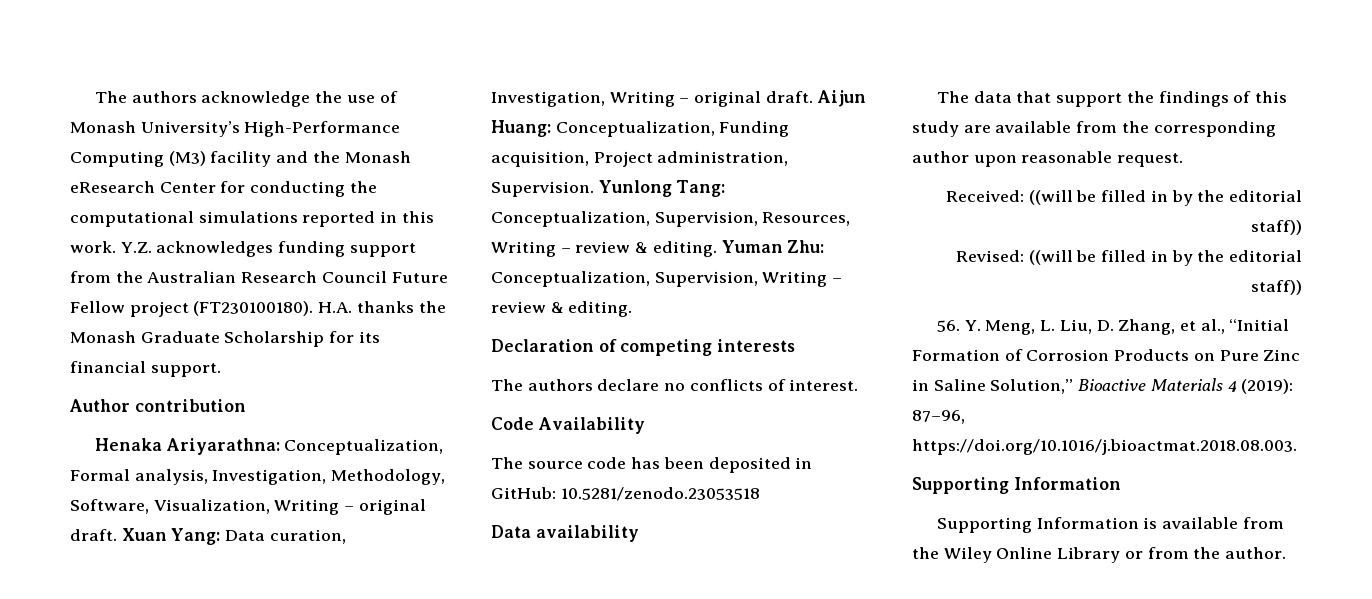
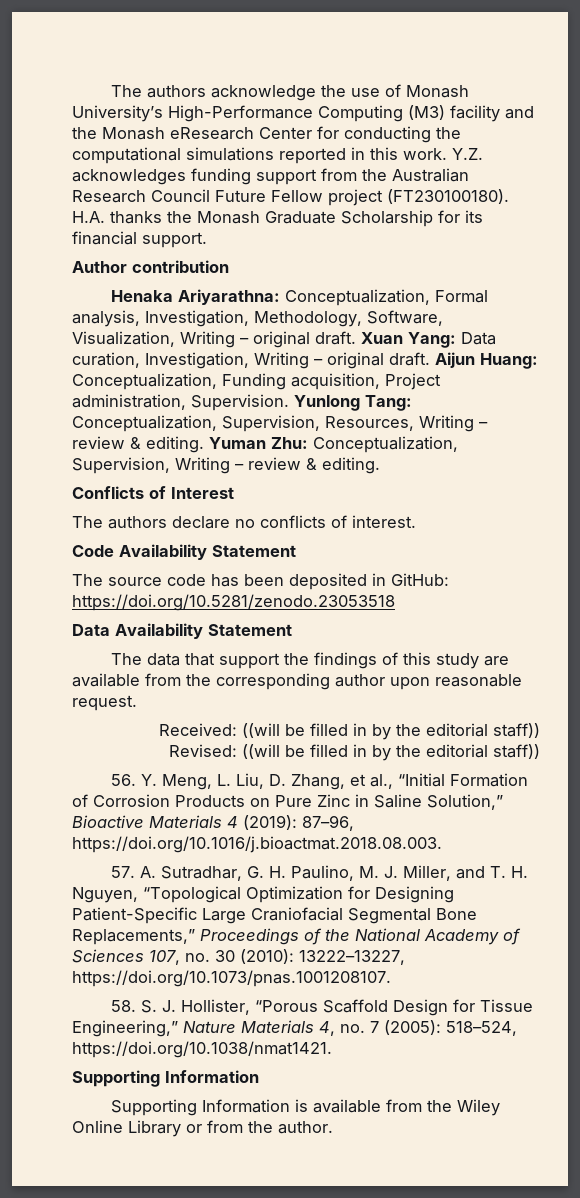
- Declaration of competing interests
+ Conflicts of Interest
- Code Availability
+ Code Availability Statement
- The source code has been deposited in GitHub: 10.5281/zenodo.23053518
- Data availability
+ The source code has been deposited in GitHub: https://doi.org/10.5281/zenodo.23053518
+ Data Availability Statement
+ 57. A. Sutradhar, G. H. Paulino, M. J. Miller, and T. H. Nguyen, “Topological Optimization for Designing Patient-Specific Large Craniofacial Segmental Bone Replacements,” Proceedings of the National Academy of Sciences 107, no. 30 (2010): 13222–13227, https://doi.org/10.1073/pnas.1001208107.
+ 58. S. J. Hollister, “Porous Scaffold Design for Tissue Engineering,” Nature Materials 4, no. 7 (2005): 518–524, https://doi.org/10.1038/nmat1421.

